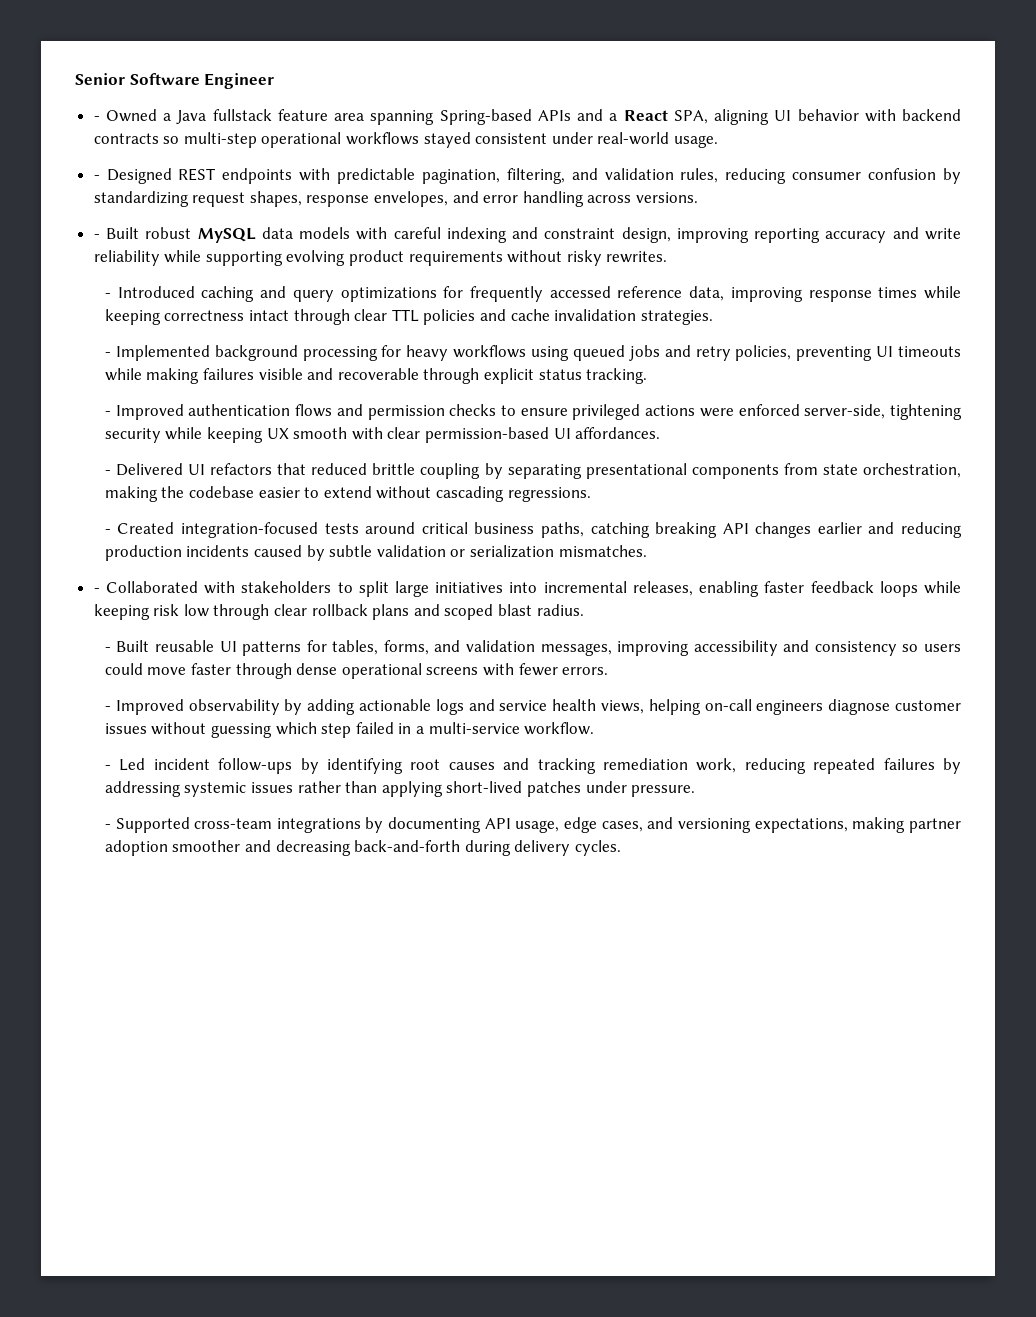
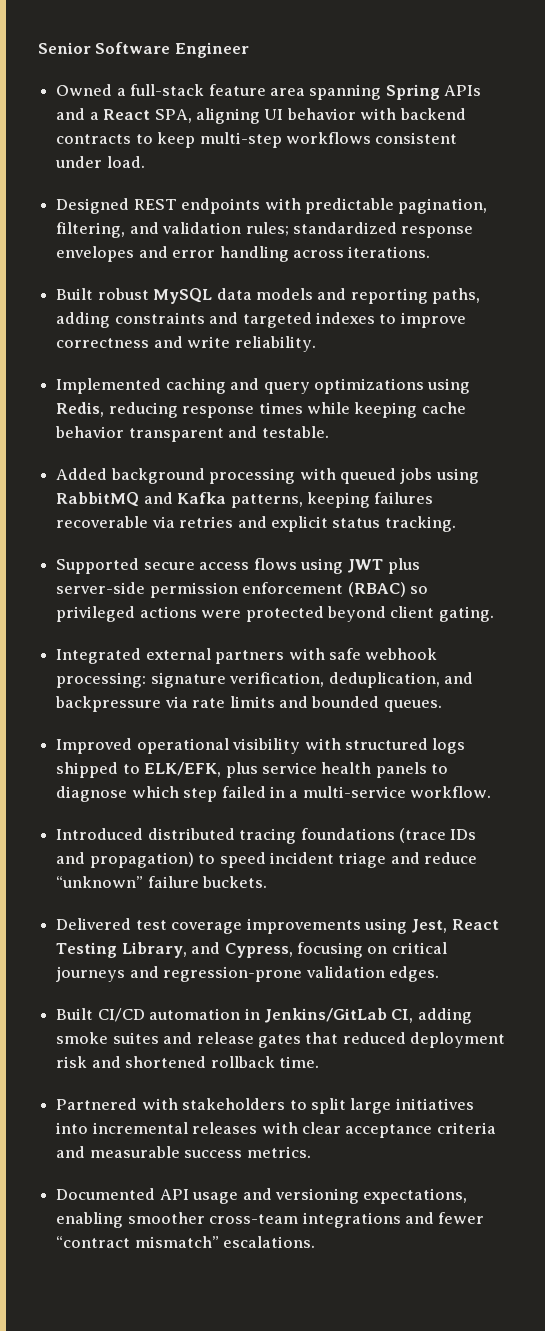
- - Owned a Java fullstack feature area spanning Spring-based APIs and a React SPA, aligning UI behavior with backend contracts so multi-step operational workflows stayed consistent under real-world usage.
- - Designed REST endpoints with predictable pagination, filtering, and validation rules, reducing consumer confusion by standardizing request shapes, response envelopes, and error handling across versions.
- - Built robust MySQL data models with careful indexing and constraint design, improving reporting accuracy and write reliability while supporting evolving product requirements without risky rewrites.
- - Introduced caching and query optimizations for frequently accessed reference data, improving response times while keeping correctness intact through clear TTL policies and cache invalidation strategies.
- - Implemented background processing for heavy workflows using queued jobs and retry policies, preventing UI timeouts while making failures visible and recoverable through explicit status tracking.
- - Improved authentication flows and permission checks to ensure privileged actions were enforced server-side, tightening security while keeping UX smooth with clear permission-based UI affordances.
- - Delivered UI refactors that reduced brittle coupling by separating presentational components from state orchestration, making the codebase easier to extend without cascading regressions.
- - Created integration-focused tests around critical business paths, catching breaking API changes earlier and reducing production incidents caused by subtle validation or serialization mismatches.
- - Collaborated with stakeholders to split large initiatives into incremental releases, enabling faster feedback loops while keeping risk low through clear rollback plans and scoped blast radius.
- - Built reusable UI patterns for tables, forms, and validation messages, improving accessibility and consistency so users could move faster through dense operational screens with fewer errors.
- - Improved observability by adding actionable logs and service health views, helping on-call engineers diagnose customer issues without guessing which step failed in a multi-service workflow.
- - Led incident follow-ups by identifying root causes and tracking remediation work, reducing repeated failures by addressing systemic issues rather than applying short-lived patches under pressure.
- - Supported cross-team integrations by documenting API usage, edge cases, and versioning expectations, making partner adoption smoother and decreasing back-and-forth during delivery cycles.
+ Owned a full-stack feature area spanning Spring APIs and a React SPA, aligning UI behavior with backend contracts to keep multi-step workflows consistent under load.
+ Designed REST endpoints with predictable pagination, filtering, and validation rules; standardized response envelopes and error handling across iterations.
+ Built robust MySQL data models and reporting paths, adding constraints and targeted indexes to improve correctness and write reliability.
+ Implemented caching and query optimizations using Redis, reducing response times while keeping cache behavior transparent and testable.
+ Added background processing with queued jobs using RabbitMQ and Kafka patterns, keeping failures recoverable via retries and explicit status tracking.
+ Supported secure access flows using JWT plus server-side permission enforcement (RBAC) so privileged actions were protected beyond client gating.
+ Integrated external partners with safe webhook processing: signature verification, deduplication, and backpressure via rate limits and bounded queues.
+ Improved operational visibility with structured logs shipped to ELK/EFK, plus service health panels to diagnose which step failed in a multi-service workflow.
+ Introduced distributed tracing foundations (trace IDs and propagation) to speed incident triage and reduce “unknown” failure buckets.
+ Delivered test coverage improvements using Jest, React Testing Library, and Cypress, focusing on critical journeys and regression-prone validation edges.
+ Built CI/CD automation in Jenkins/GitLab CI, adding smoke suites and release gates that reduced deployment risk and shortened rollback time.
+ Partnered with stakeholders to split large initiatives into incremental releases with clear acceptance criteria and measurable success metrics.
+ Documented API usage and versioning expectations, enabling smoother cross-team integrations and fewer “contract mismatch” escalations.

